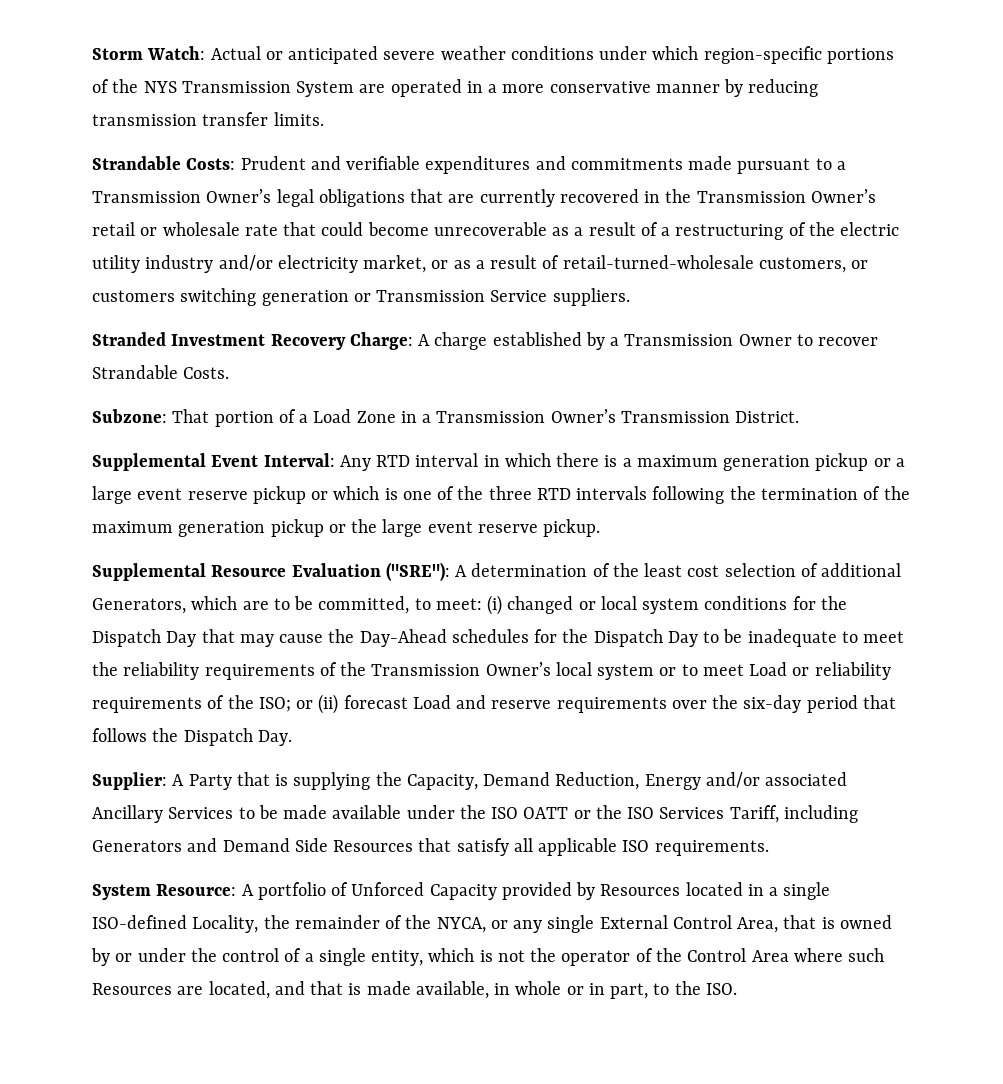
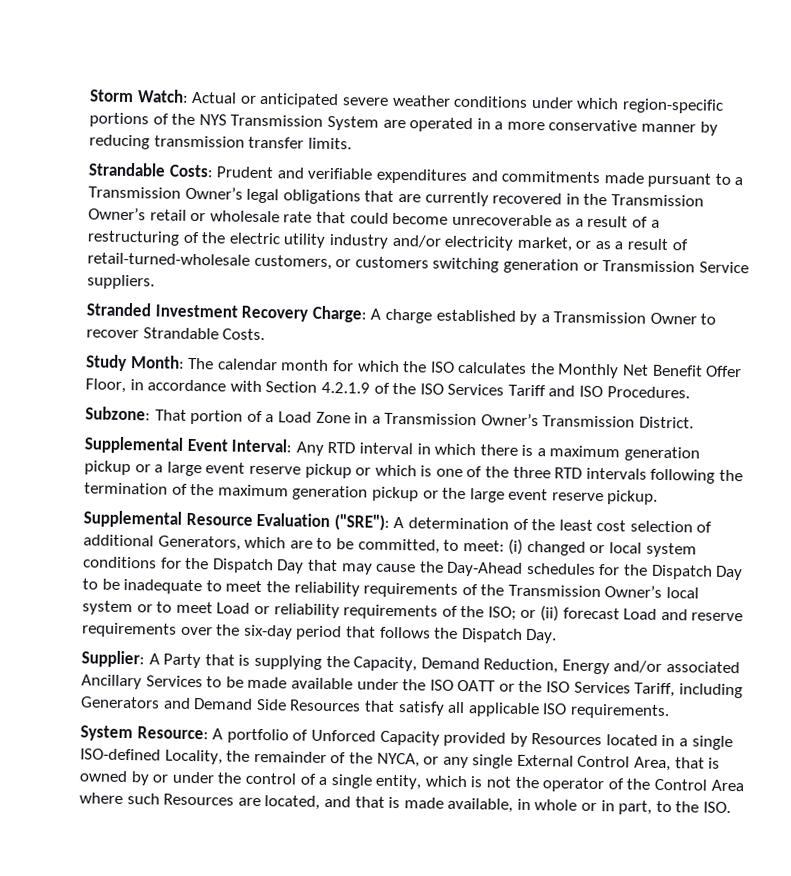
+ Study Month: The calendar month for which the ISO calculates the Monthly Net Benefit Offer Floor, in accordance with Section 4.2.1.9 of the ISO Services Tariff and ISO Procedures.

